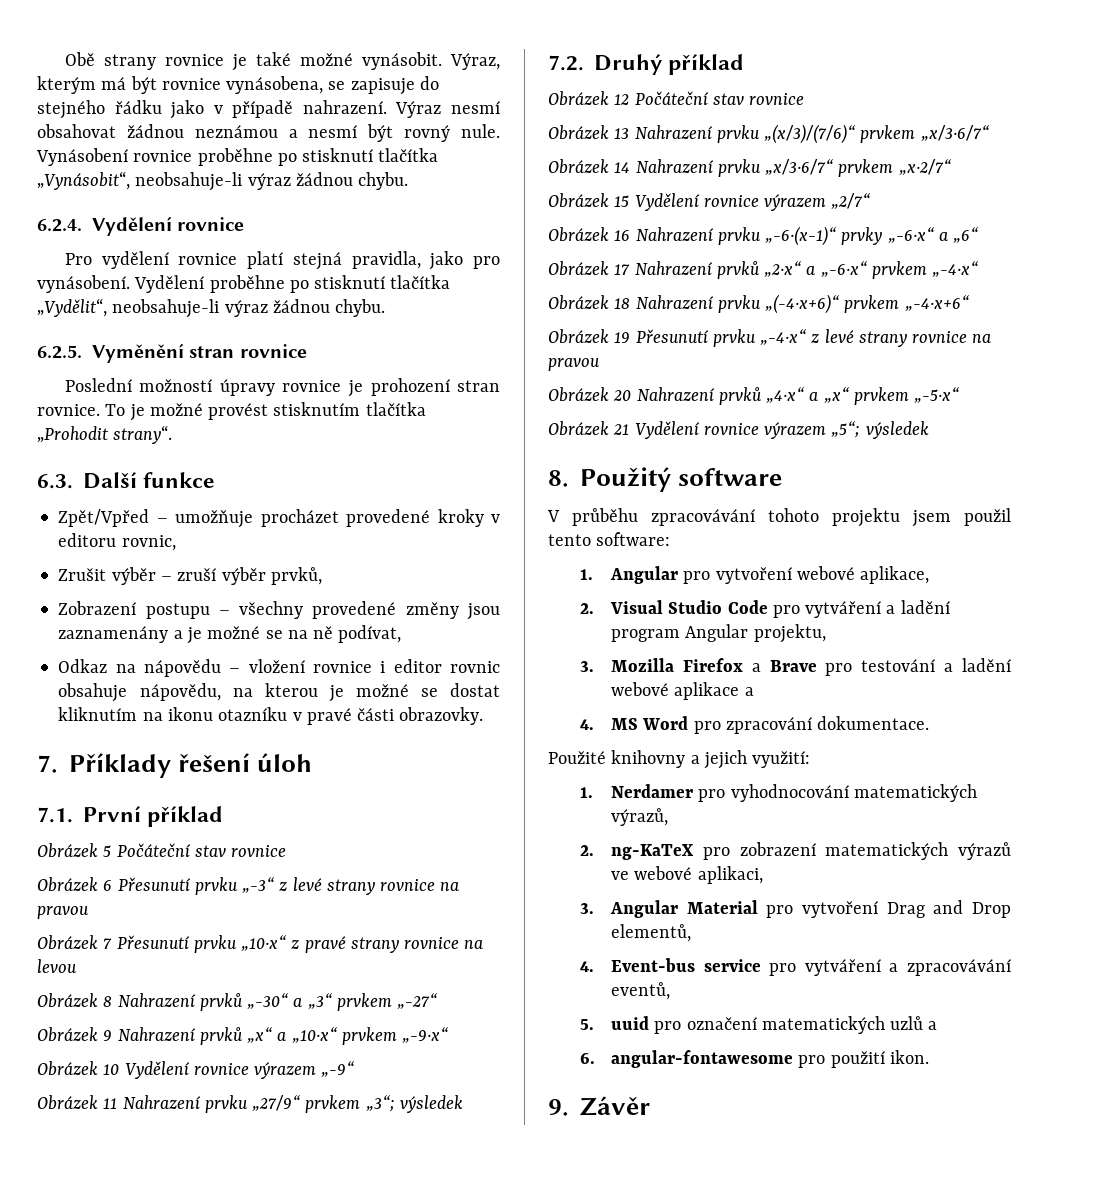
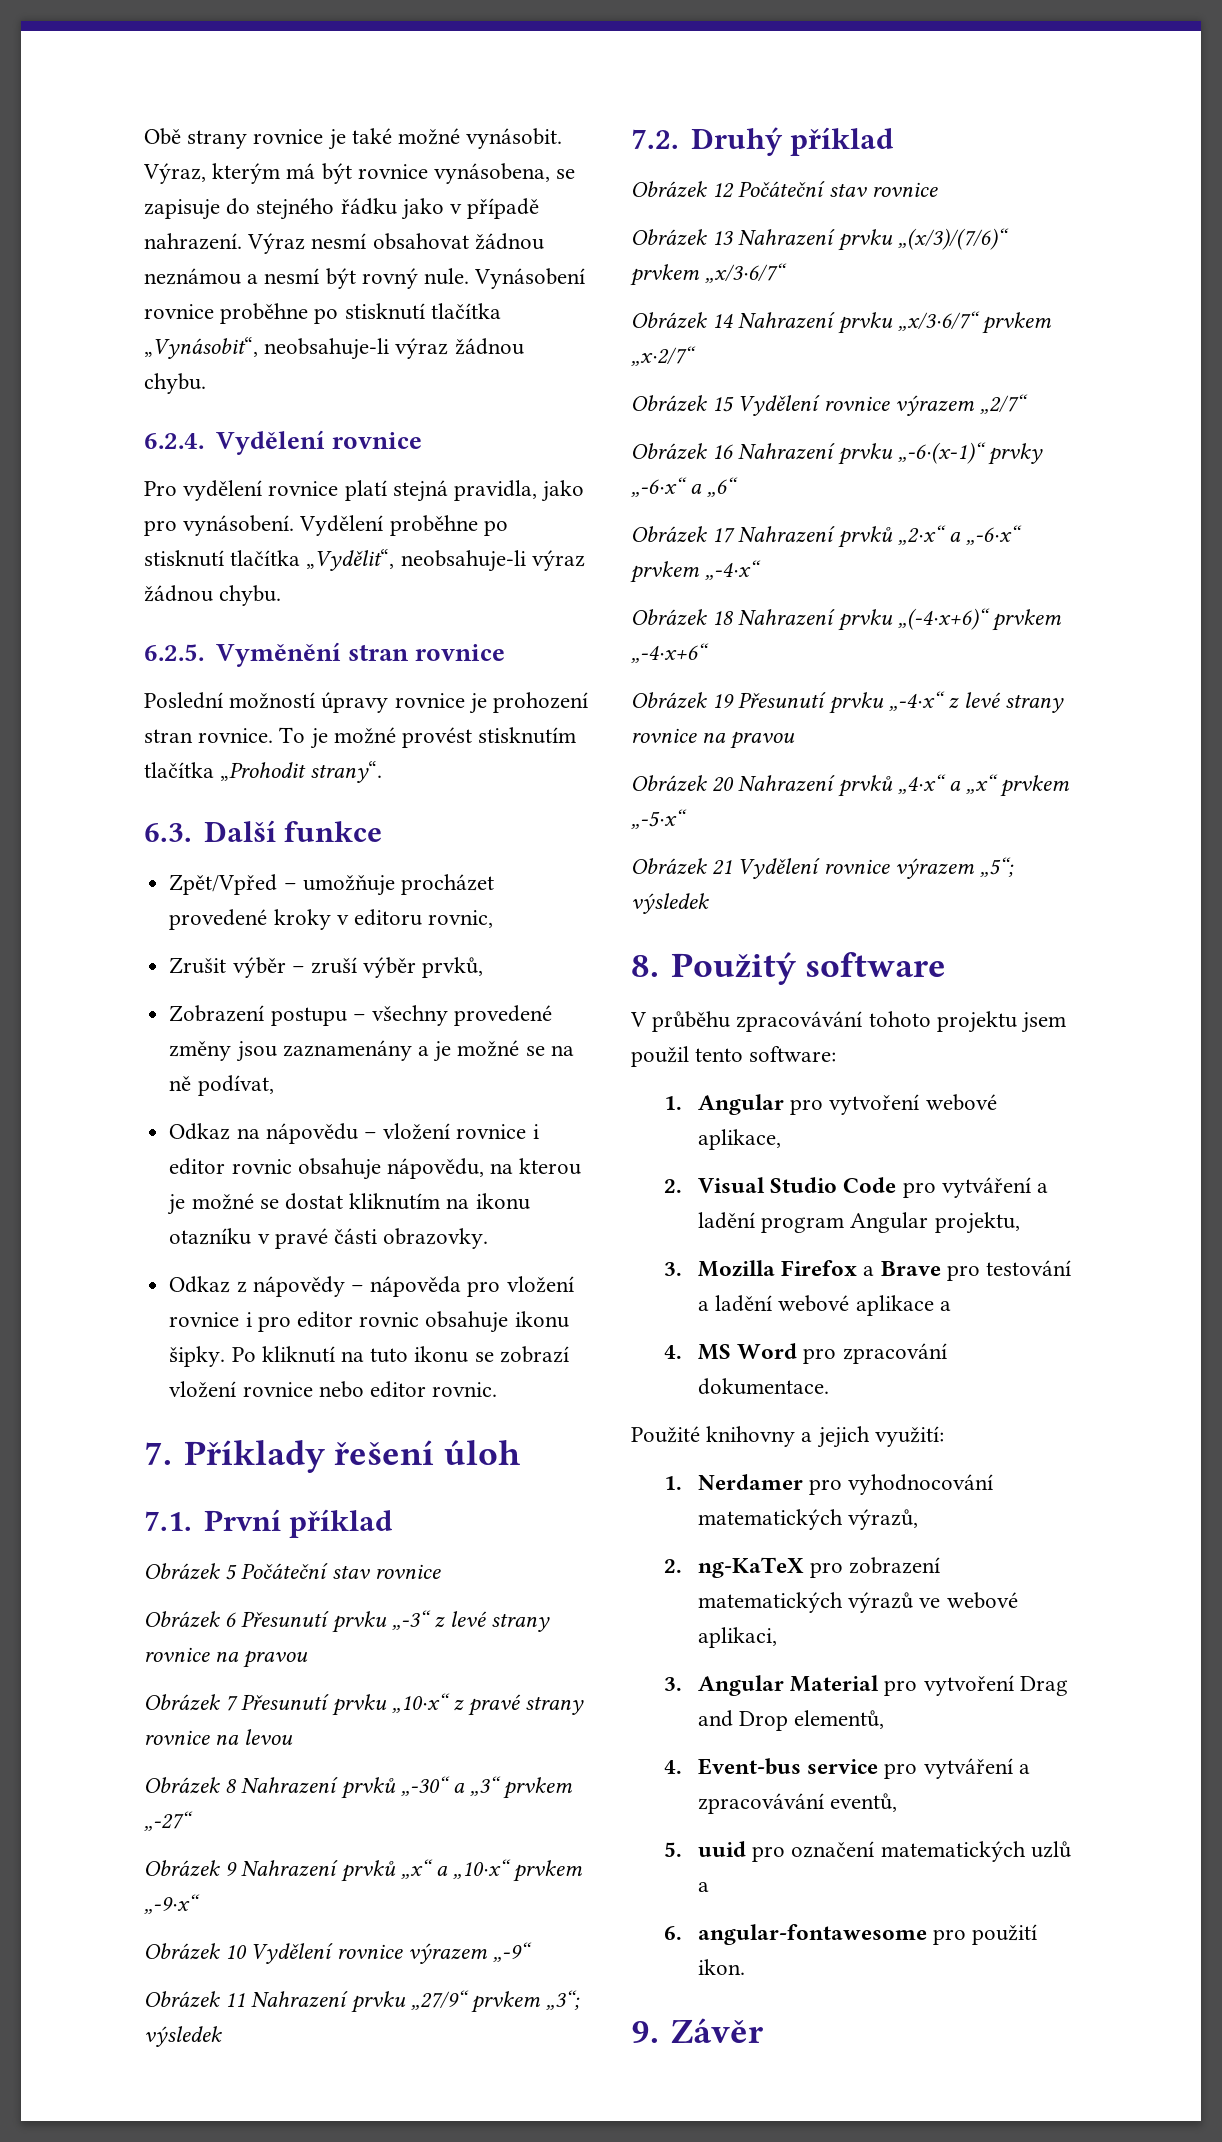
+ Odkaz z nápovědy – nápověda pro vložení rovnice i pro editor rovnic obsahuje ikonu šipky. Po kliknutí na tuto ikonu se zobrazí vložení rovnice nebo editor rovnic.

